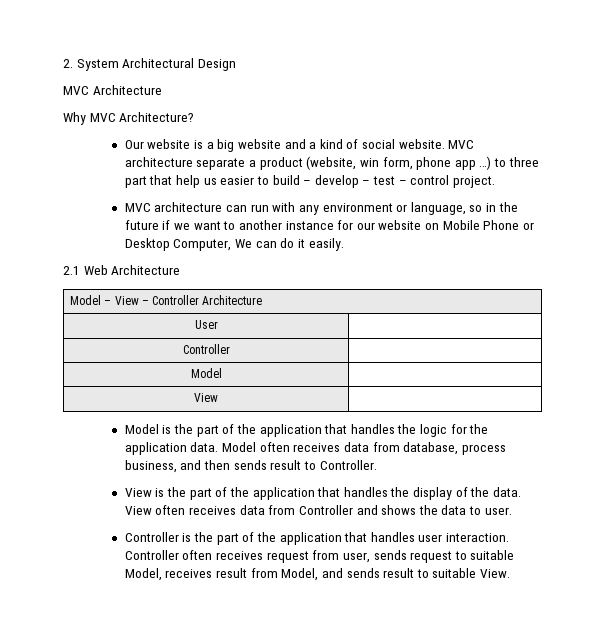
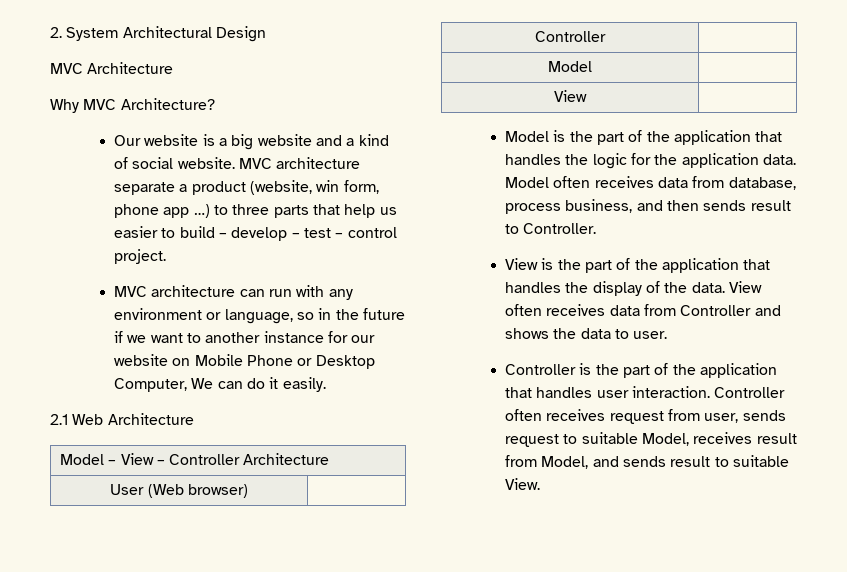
- MVC architecture separate a product (website, win form, phone app …) to three part that help us easier to build – develop – test – control project.
+ MVC architecture separate a product (website, win form, phone app …) to three parts that help us easier to build – develop – test – control project.
- User |
+ User (Web browser) |

